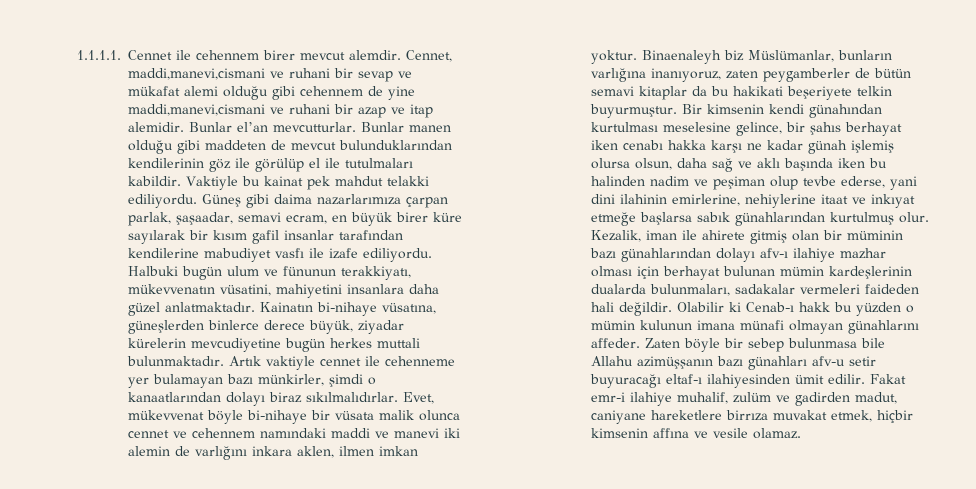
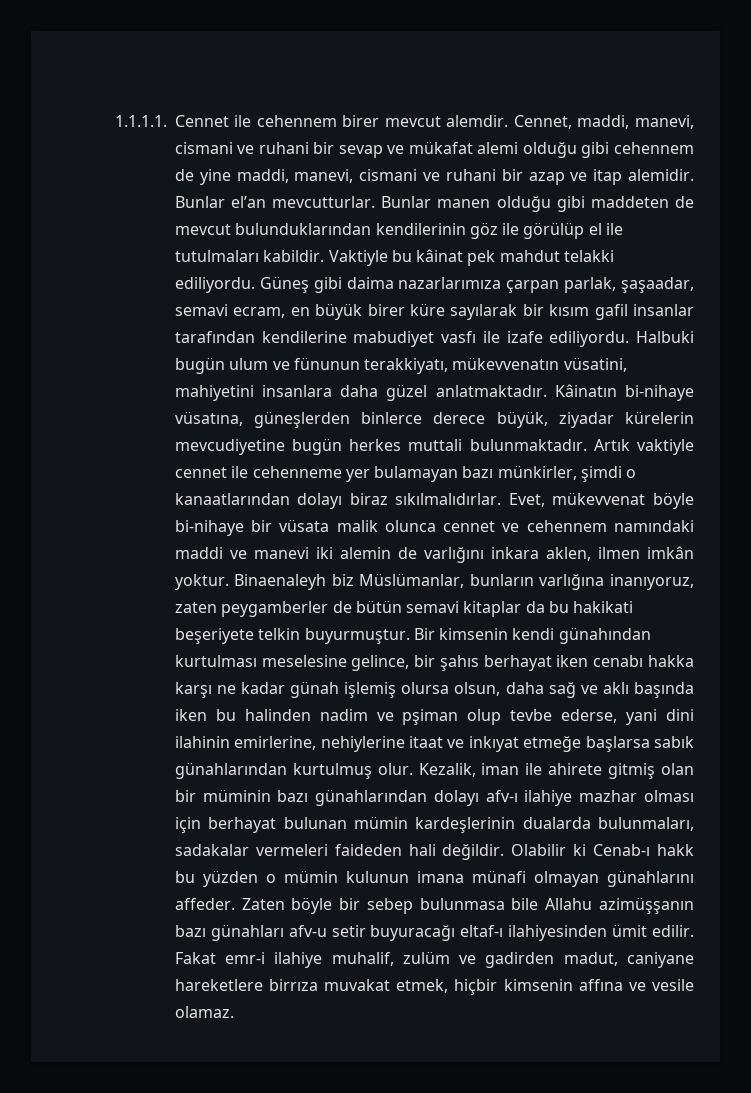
- Cennet, maddi,manevi,cismani ve ruhani bir sevap ve mükafat alemi olduğu gibi cehennem de yine maddi,manevi,cismani ve ruhani bir azap ve itap alemidir.
+ Cennet, maddi, manevi, cismani ve ruhani bir sevap ve mükafat alemi olduğu gibi cehennem de yine maddi, manevi, cismani ve ruhani bir azap ve itap alemidir.
- Vaktiyle bu kainat pek mahdut telakki ediliyordu.
+ Vaktiyle bu kâinat pek mahdut telakki ediliyordu.
- Kainatın bi-nihaye vüsatına, güneşlerden binlerce derece büyük, ziyadar kürelerin mevcudiyetine bugün herkes muttali bulunmaktadır.
+ Kâinatın bi-nihaye vüsatına, güneşlerden binlerce derece büyük, ziyadar kürelerin mevcudiyetine bugün herkes muttali bulunmaktadır.
- Evet, mükevvenat böyle bi-nihaye bir vüsata malik olunca cennet ve cehennem namındaki maddi ve manevi iki alemin de varlığını inkara aklen, ilmen imkan yoktur.
+ Evet, mükevvenat böyle bi-nihaye bir vüsata malik olunca cennet ve cehennem namındaki maddi ve manevi iki alemin de varlığını inkara aklen, ilmen imkân yoktur.
- Bir kimsenin kendi günahından kurtulması meselesine gelince, bir şahıs berhayat iken cenabı hakka karşı ne kadar günah işlemiş olursa olsun, daha sağ ve aklı başında iken bu halinden nadim ve peşiman olup tevbe ederse, yani dini ilahinin emirlerine, nehiylerine itaat ve inkıyat etmeğe başlarsa sabık günahlarından kurtulmuş olur.
+ Bir kimsenin kendi günahından kurtulması meselesine gelince, bir şahıs berhayat iken cenabı hakka karşı ne kadar günah işlemiş olursa olsun, daha sağ ve aklı başında iken bu halinden nadim ve pşiman olup tevbe ederse, yani dini ilahinin emirlerine, nehiylerine itaat ve inkıyat etmeğe başlarsa sabık günahlarından kurtulmuş olur.

